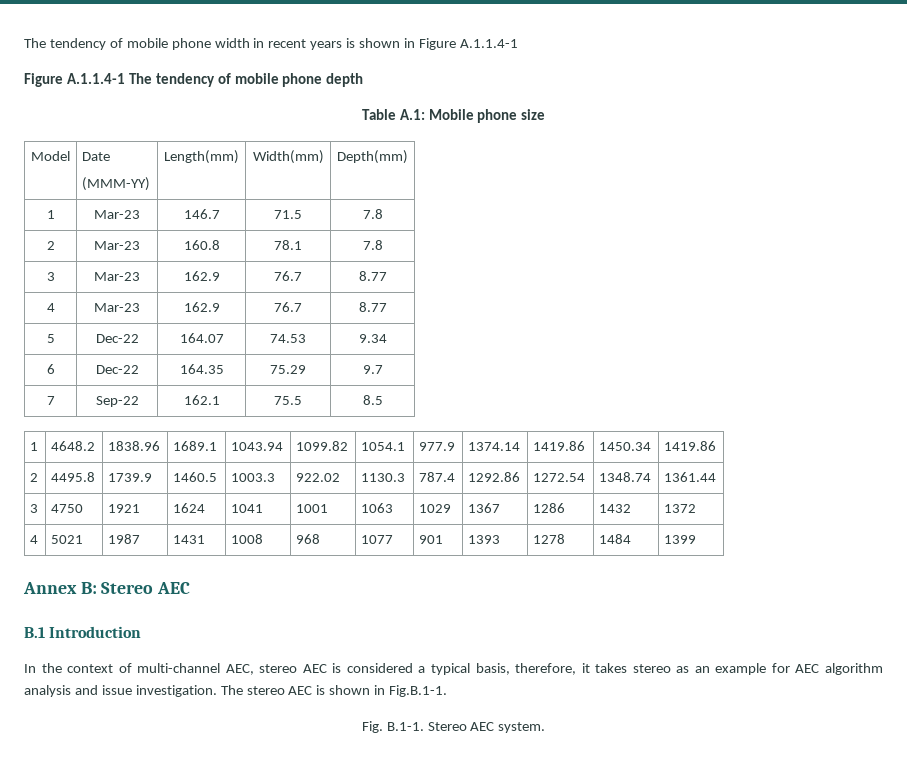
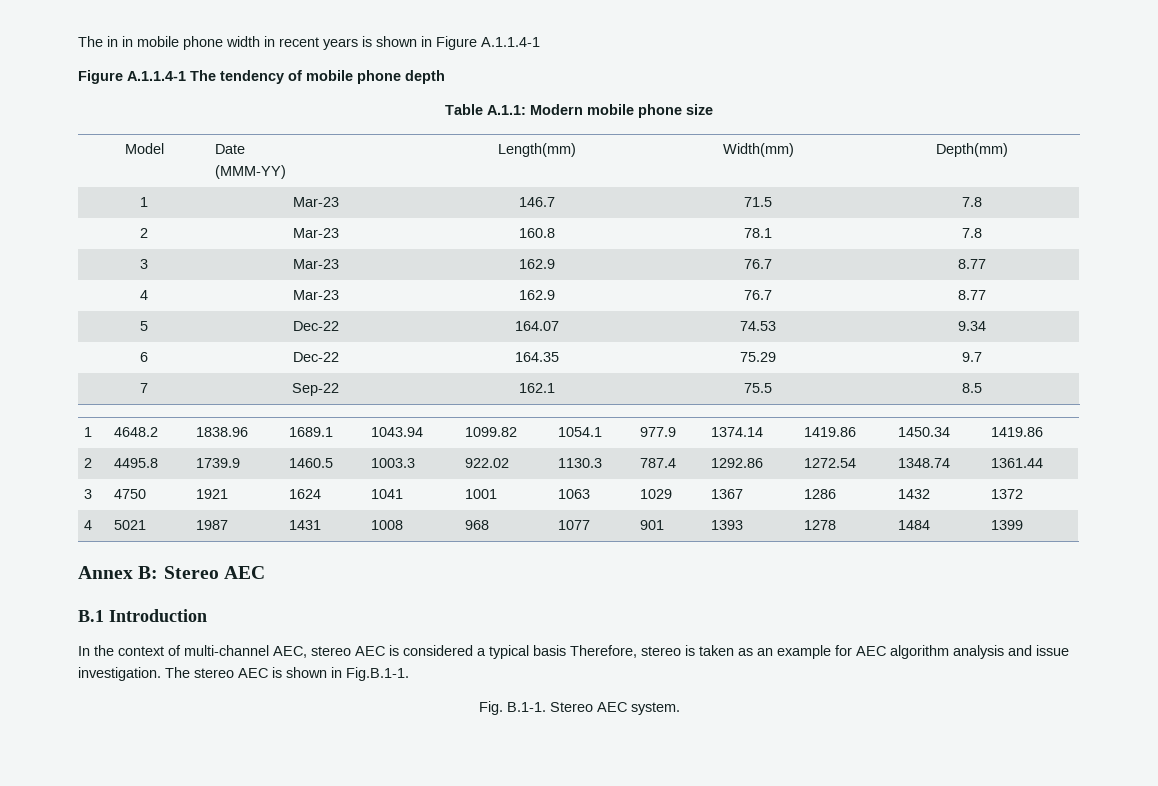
- The tendency of mobile phone width in recent years is shown in Figure A.1.1.4-1
+ The in in mobile phone width in recent years is shown in Figure A.1.1.4-1
- Table A.1: Mobile phone size
+ Table A.1.1: Modern mobile phone size
- In the context of multi-channel AEC, stereo AEC is considered a typical basis, therefore, it takes stereo as an example for AEC algorithm analysis and issue investigation.
+ In the context of multi-channel AEC, stereo AEC is considered a typical basis Therefore, stereo is taken as an example for AEC algorithm analysis and issue investigation.

